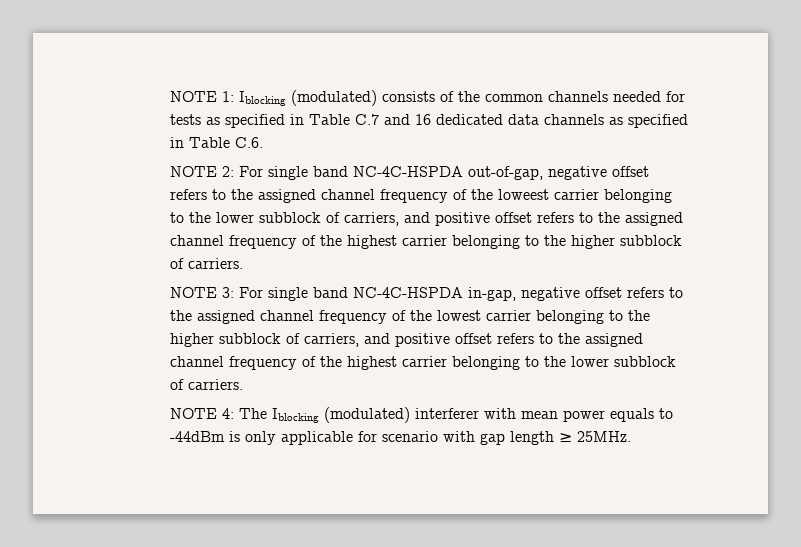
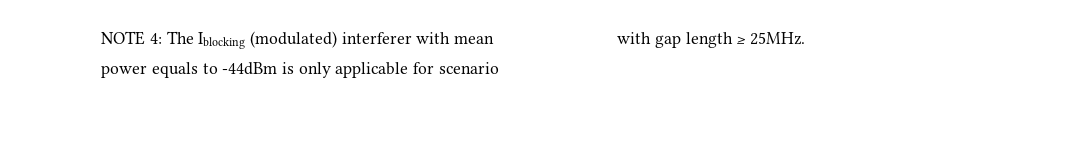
- NOTE 1: Iblocking (modulated) consists of the common channels needed for tests as specified in Table C.7 and 16 dedicated data channels as specified in Table C.6.
- NOTE 2: For single band NC-4C-HSPDA out-of-gap, negative offset refers to the assigned channel frequency of the loweest carrier belonging to the lower subblock of carriers, and positive offset refers to the assigned channel frequency of the highest carrier belonging to the higher subblock of carriers.
- NOTE 3: For single band NC-4C-HSPDA in-gap, negative offset refers to the assigned channel frequency of the lowest carrier belonging to the higher subblock of carriers, and positive offset refers to the assigned channel frequency of the highest carrier belonging to the lower subblock of carriers.

